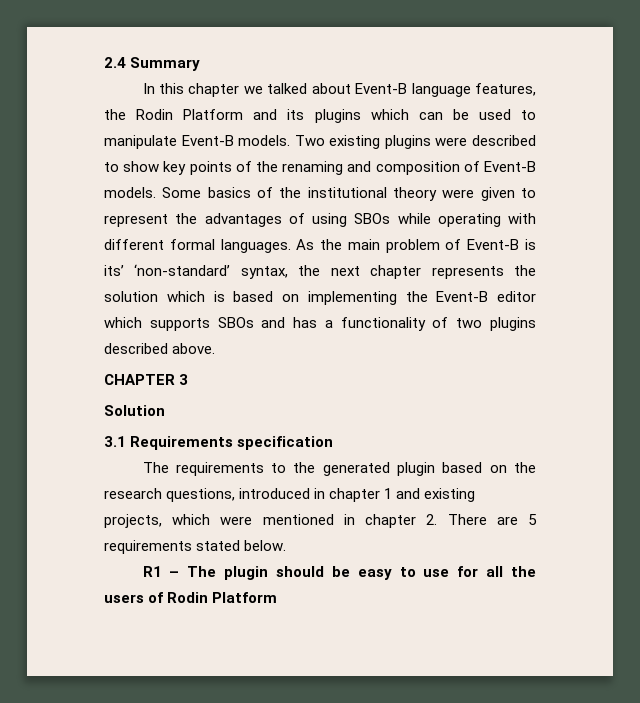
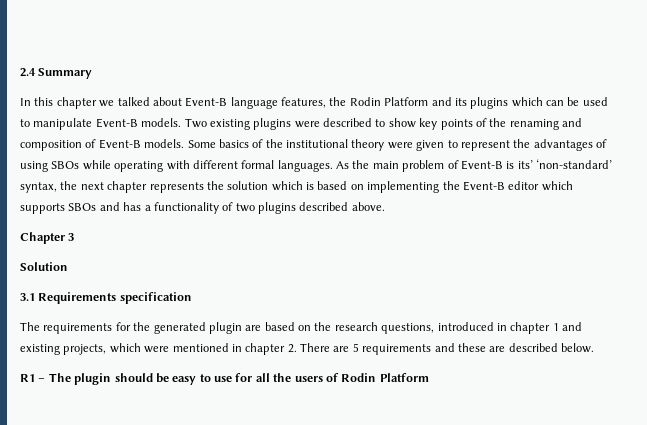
- CHAPTER 3
+ Chapter 3
- The requirements to the generated plugin based on the research questions, introduced in chapter 1 and existing projects, which were mentioned in chapter 2. There are 5 requirements stated below.
+ The requirements for the generated plugin are based on the research questions, introduced in chapter 1 and existing projects, which were mentioned in chapter 2. There are 5 requirements and these are described below.

